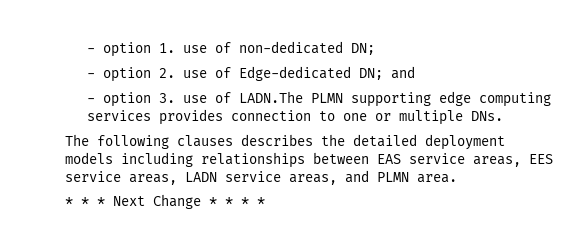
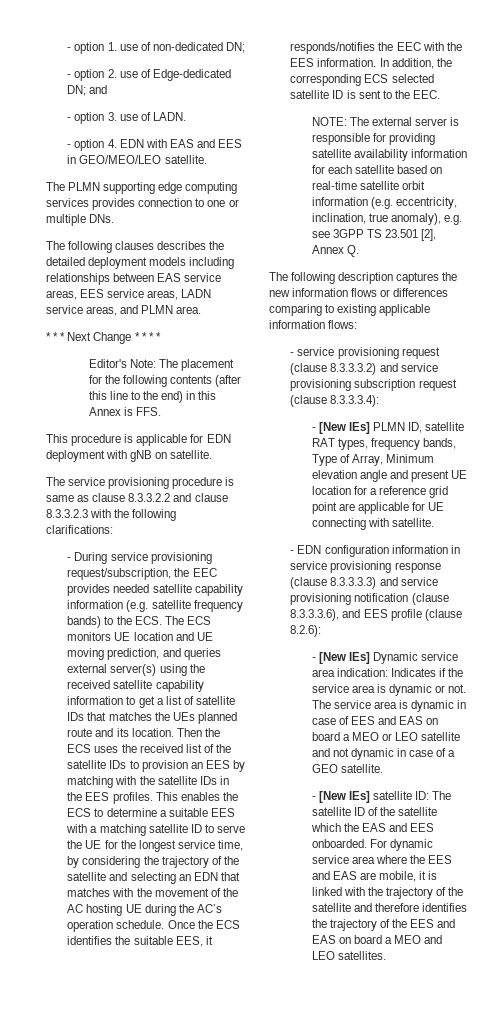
- - option 3. use of LADN.The PLMN supporting edge computing services provides connection to one or multiple DNs.
+ - option 3. use of LADN.
+ - option 4. EDN with EAS and EES in GEO/MEO/LEO satellite.
+ The PLMN supporting edge computing services provides connection to one or multiple DNs.
+ Editor's Note: The placement for the following contents (after this line to the end) in this Annex is FFS.
+ This procedure is applicable for EDN deployment with gNB on satellite.
+ The service provisioning procedure is same as clause 8.3.3.2.2 and clause 8.3.3.2.3 with the following clarifications:
+ - During service provisioning request/subscription, the EEC provides needed satellite capability information (e.g. satellite frequency bands) to the ECS. The ECS monitors UE location and UE moving prediction, and queries external server(s) using the received satellite capability information to get a list of satellite IDs that matches the UEs planned route and its location. Then the ECS uses the received list of the satellite IDs to provision an EES by matching with the satellite IDs in the EES profiles. This enables the ECS to determine a suitable EES with a matching satellite ID to serve the UE for the longest service time, by considering the trajectory of the satellite and selecting an EDN that matches with the movement of the AC hosting UE during the AC’s operation schedule. Once the ECS identifies the suitable EES, it responds/notifies the EEC with the EES information. In addition, the corresponding ECS selected satellite ID is sent to the EEC.
+ NOTE: The external server is responsible for providing satellite availability information for each satellite based on real-time satellite orbit information (e.g. eccentricity, inclination, true anomaly), e.g. see 3GPP TS 23.501 [2], Annex Q.
+ The following description captures the new information flows or differences comparing to existing applicable information flows:
+ - service provisioning request (clause 8.3.3.3.2) and service provisioning subscription request (clause 8.3.3.3.4):
+ - [New IEs] PLMN ID, satellite RAT types, frequency bands, Type of Array, Minimum elevation angle and present UE location for a reference grid point are applicable for UE connecting with satellite.
+ - EDN configuration information in service provisioning response (clause 8.3.3.3.3) and service provisioning notification (clause 8.3.3.3.6), and EES profile (clause 8.2.6):
+ - [New IEs] Dynamic service area indication: Indicates if the service area is dynamic or not. The service area is dynamic in case of EES and EAS on board a MEO or LEO satellite and not dynamic in case of a GEO satellite.
+ - [New IEs] satellite ID: The satellite ID of the satellite which the EAS and EES onboarded. For dynamic service area where the EES and EAS are mobile, it is linked with the trajectory of the satellite and therefore identifies the trajectory of the EES and EAS on board a MEO and LEO satellites.

